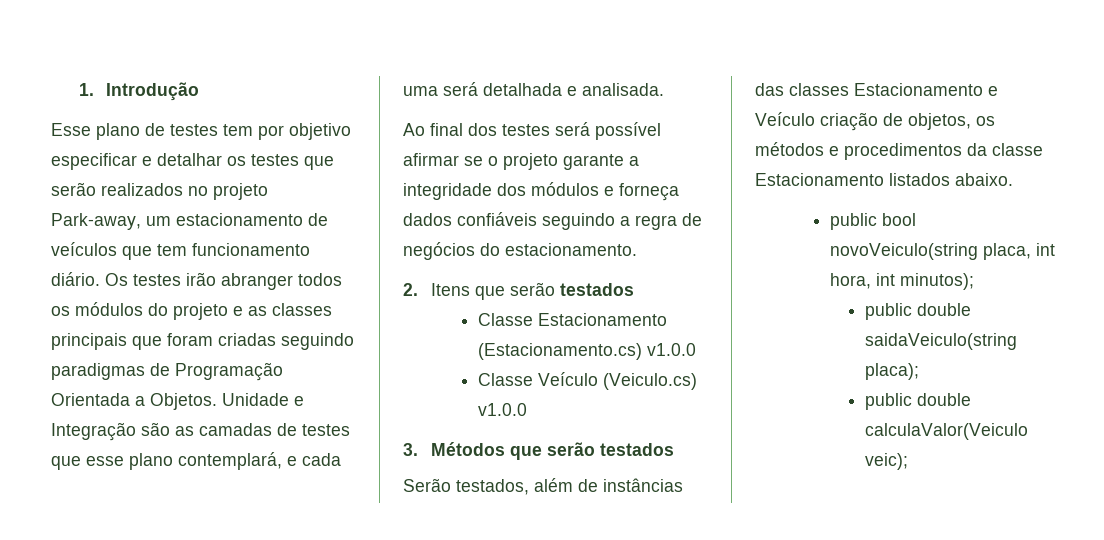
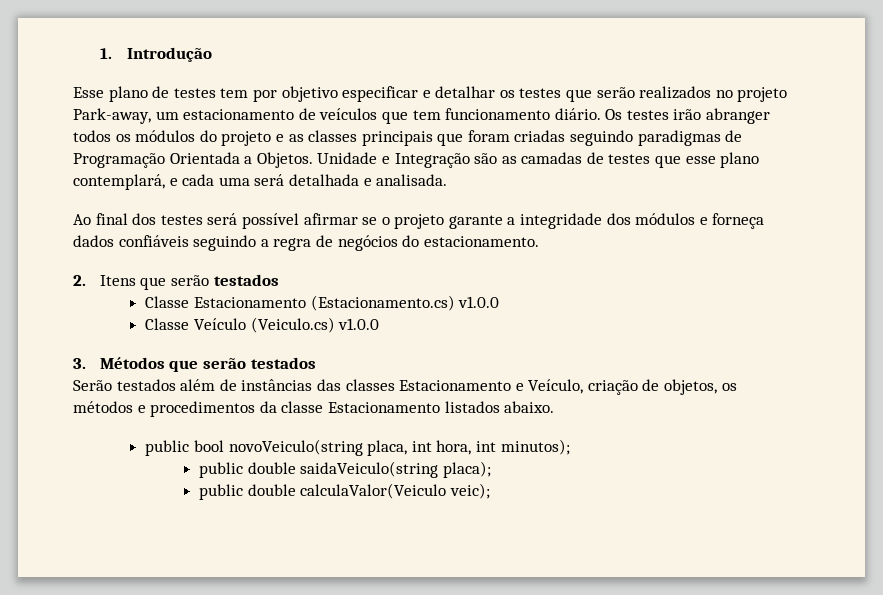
- Serão testados, além de instâncias das classes Estacionamento e Veículo criação de objetos, os métodos e procedimentos da classe Estacionamento listados abaixo.
+ Serão testados além de instâncias das classes Estacionamento e Veículo, criação de objetos, os métodos e procedimentos da classe Estacionamento listados abaixo.

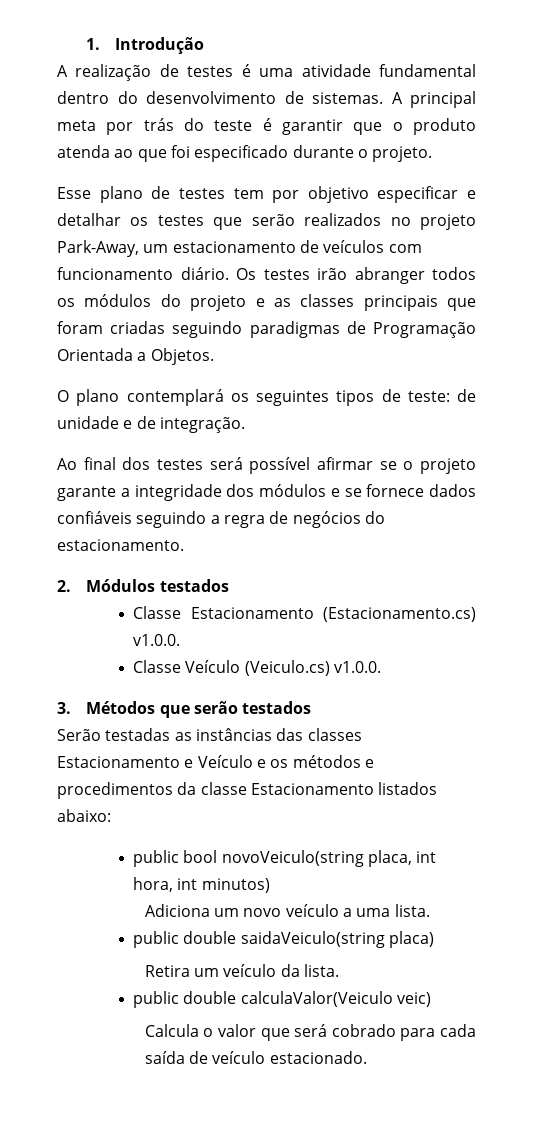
+ A realização de testes é uma atividade fundamental dentro do desenvolvimento de sistemas. A principal meta por trás do teste é garantir que o produto atenda ao que foi especificado durante o projeto.
- Esse plano de testes tem por objetivo especificar e detalhar os testes que serão realizados no projeto Park-away, um estacionamento de veículos que tem funcionamento diário.
+ Esse plano de testes tem por objetivo especificar e detalhar os testes que serão realizados no projeto Park-Away, um estacionamento de veículos com funcionamento diário.
- Os testes irão abranger todos os módulos do projeto e as classes principais que foram criadas seguindo paradigmas de Programação Orientada a Objetos. Unidade e Integração são as camadas de testes que esse plano contemplará, e cada uma será detalhada e analisada.
+ Os testes irão abranger todos os módulos do projeto e as classes principais que foram criadas seguindo paradigmas de Programação Orientada a Objetos.
+ O plano contemplará os seguintes tipos de teste: de unidade e de integração.
- Ao final dos testes será possível afirmar se o projeto garante a integridade dos módulos e forneça dados confiáveis seguindo a regra de negócios do estacionamento.
+ Ao final dos testes será possível afirmar se o projeto garante a integridade dos módulos e se fornece dados confiáveis seguindo a regra de negócios do estacionamento.
- 2. Itens que serão testados
+ 2. Módulos testados
- Classe Estacionamento (Estacionamento.cs) v1.0.0
+ Classe Estacionamento (Estacionamento.cs) v1.0.0.
- Classe Veículo (Veiculo.cs) v1.0.0
+ Classe Veículo (Veiculo.cs) v1.0.0.
- Serão testados além de instâncias das classes Estacionamento e Veículo, criação de objetos, os métodos e procedimentos da classe Estacionamento listados abaixo.
+ Serão testadas as instâncias das classes Estacionamento e Veículo e os métodos e procedimentos da classe Estacionamento listados abaixo:
- public bool novoVeiculo(string placa, int hora, int minutos);
- public double saidaVeiculo(string placa);
- public double calculaValor(Veiculo veic);
+ public bool novoVeiculo(string placa, int hora, int minutos)
+ Adiciona um novo veículo a uma lista.
+ public double saidaVeiculo(string placa)
+ Retira um veículo da lista.
+ public double calculaValor(Veiculo veic)
+ Calcula o valor que será cobrado para cada saída de veículo estacionado.

